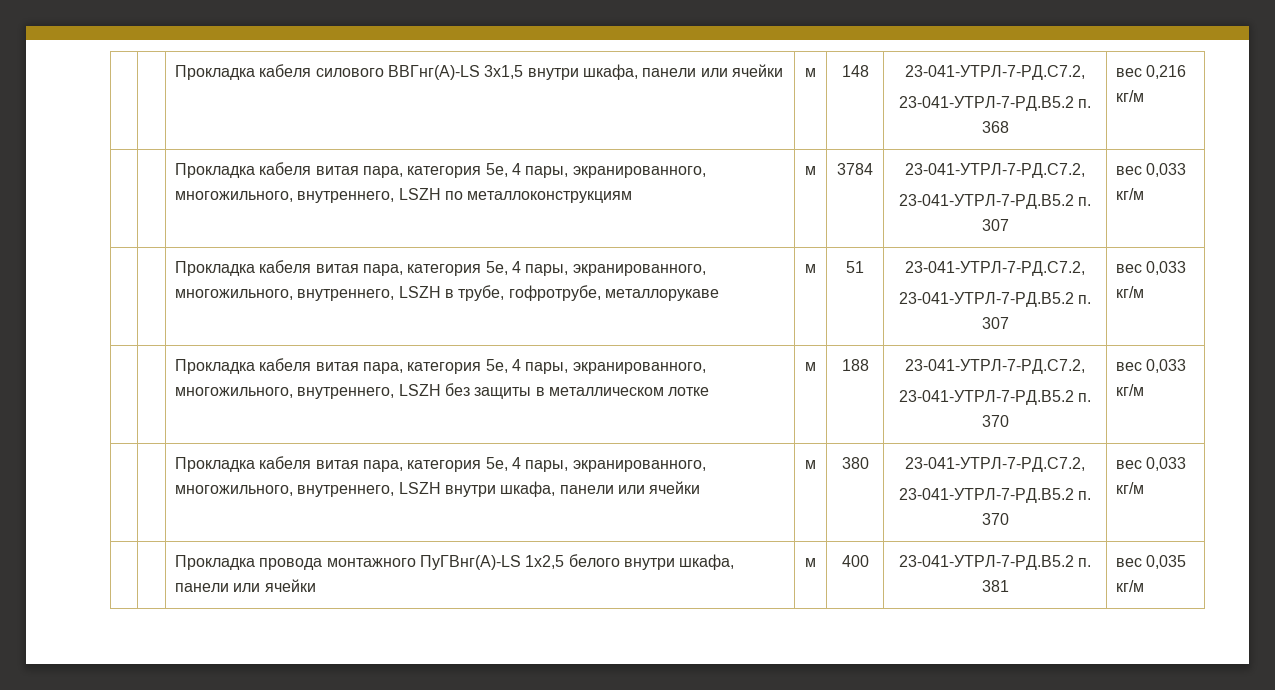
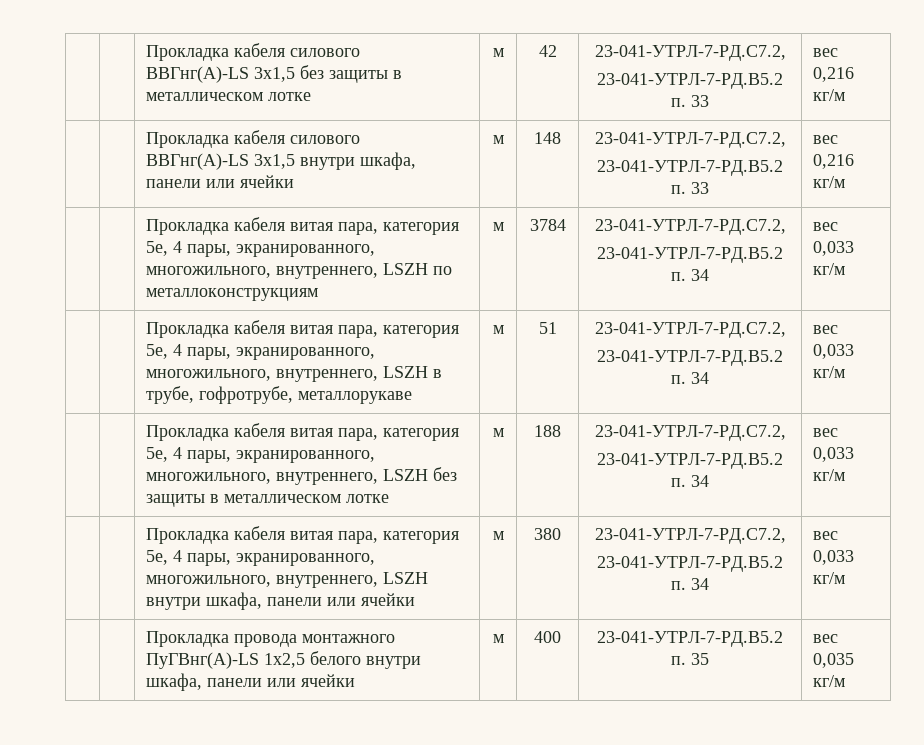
+ | | Прокладка кабеля силового ВВГнг(А)-LS 3х1,5 без защиты в металлическом лотке | м | 42 | 23-041-УТРЛ-7-РД.С7.2,
+ 23-041-УТРЛ-7-РД.В5.2 п. 33 | вес 0,216 кг/м
  | | Прокладка кабеля силового ВВГнг(А)-LS 3х1,5 внутри шкафа, панели или ячейки | м | 148 | 23-041-УТРЛ-7-РД.С7.2,
- 23-041-УТРЛ-7-РД.В5.2 п. 368 | вес 0,216 кг/м
+ 23-041-УТРЛ-7-РД.В5.2 п. 33 | вес 0,216 кг/м
  | | Прокладка кабеля витая пара, категория 5e, 4 пары, экранированного, многожильного, внутреннего, LSZH по металлоконструкциям | м | 3784 | 23-041-УТРЛ-7-РД.С7.2,
- 23-041-УТРЛ-7-РД.В5.2 п. 307 | вес 0,033 кг/м
+ 23-041-УТРЛ-7-РД.В5.2 п. 34 | вес 0,033 кг/м
  | | Прокладка кабеля витая пара, категория 5e, 4 пары, экранированного, многожильного, внутреннего, LSZH в трубе, гофротрубе, металлорукаве | м | 51 | 23-041-УТРЛ-7-РД.С7.2,
- 23-041-УТРЛ-7-РД.В5.2 п. 307 | вес 0,033 кг/м
+ 23-041-УТРЛ-7-РД.В5.2 п. 34 | вес 0,033 кг/м
  | | Прокладка кабеля витая пара, категория 5e, 4 пары, экранированного, многожильного, внутреннего, LSZH без защиты в металлическом лотке | м | 188 | 23-041-УТРЛ-7-РД.С7.2,
- 23-041-УТРЛ-7-РД.В5.2 п. 370 | вес 0,033 кг/м
+ 23-041-УТРЛ-7-РД.В5.2 п. 34 | вес 0,033 кг/м
  | | Прокладка кабеля витая пара, категория 5e, 4 пары, экранированного, многожильного, внутреннего, LSZH внутри шкафа, панели или ячейки | м | 380 | 23-041-УТРЛ-7-РД.С7.2,
- 23-041-УТРЛ-7-РД.В5.2 п. 370 | вес 0,033 кг/м
+ 23-041-УТРЛ-7-РД.В5.2 п. 34 | вес 0,033 кг/м
- | | Прокладка провода монтажного ПуГВнг(А)-LS 1х2,5 белого внутри шкафа, панели или ячейки | м | 400 | 23-041-УТРЛ-7-РД.В5.2 п. 381 | вес 0,035 кг/м
+ | | Прокладка провода монтажного ПуГВнг(А)-LS 1х2,5 белого внутри шкафа, панели или ячейки | м | 400 | 23-041-УТРЛ-7-РД.В5.2 п. 35 | вес 0,035 кг/м

